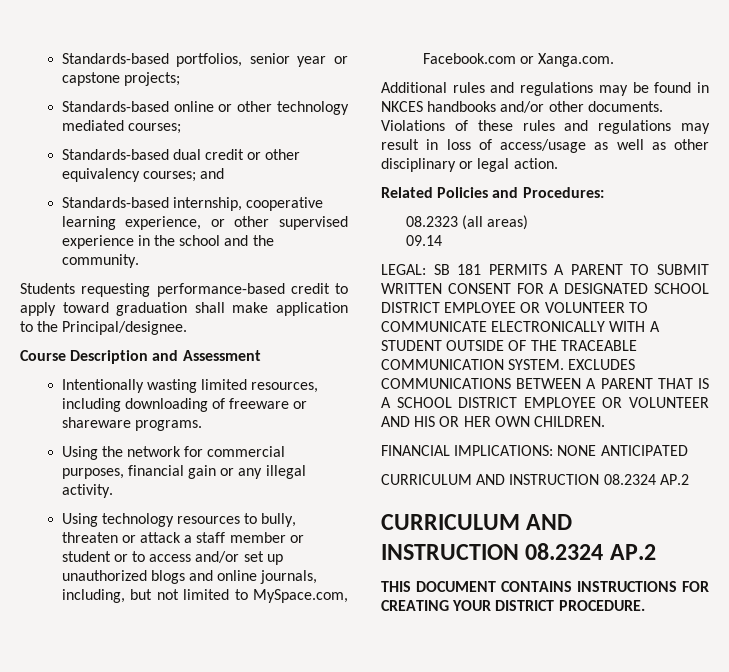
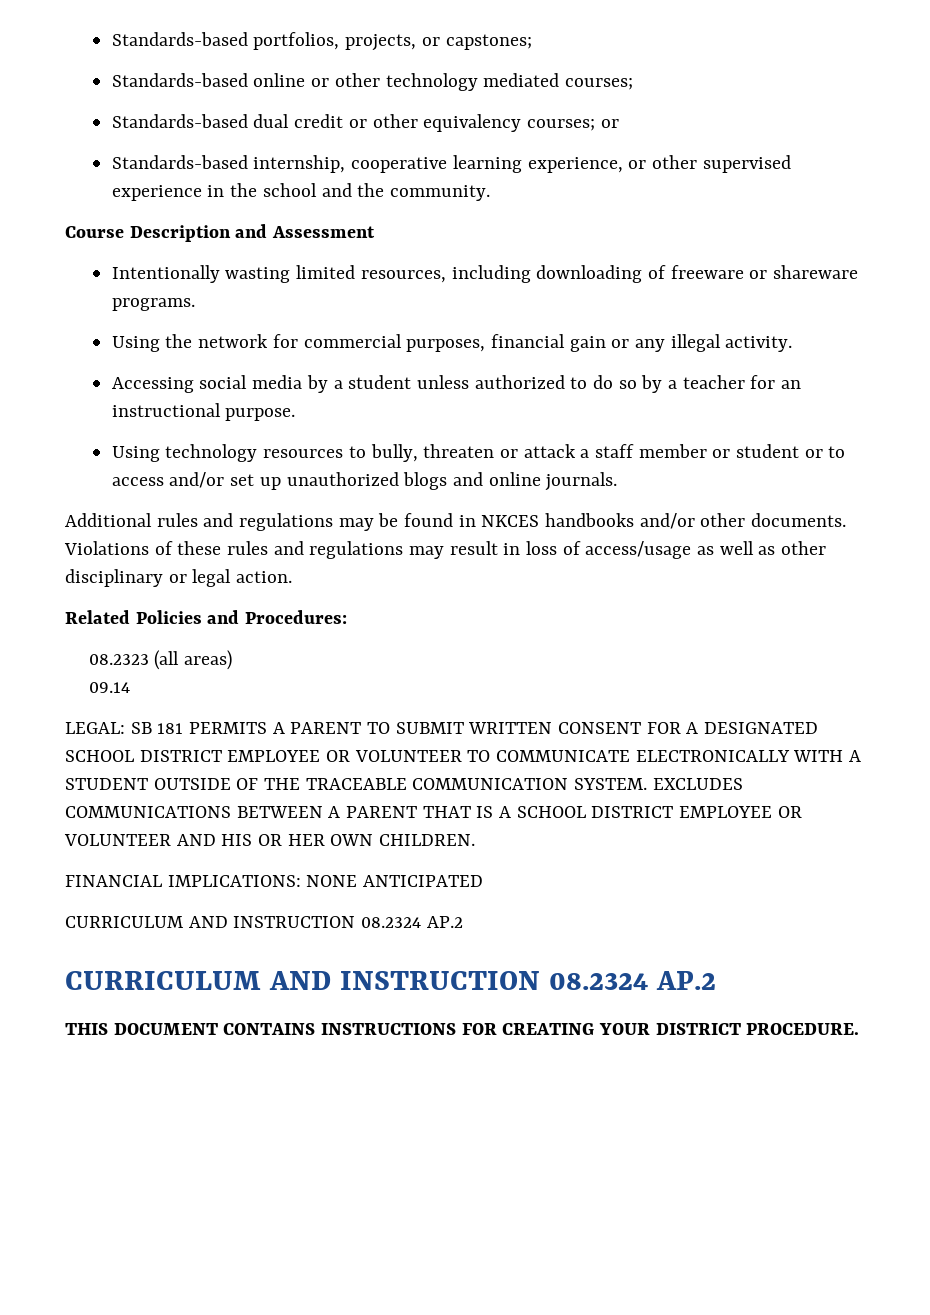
- Standards-based portfolios, senior year or capstone projects;
+ Standards-based portfolios, projects, or capstones;
- Standards-based dual credit or other equivalency courses; and
+ Standards-based dual credit or other equivalency courses; or
- Students requesting performance-based credit to apply toward graduation shall make application to the Principal/designee.
+ Accessing social media by a student unless authorized to do so by a teacher for an instructional purpose.
- Using technology resources to bully, threaten or attack a staff member or student or to access and/or set up unauthorized blogs and online journals, including, but not limited to MySpace.com, Facebook.com or Xanga.com.
+ Using technology resources to bully, threaten or attack a staff member or student or to access and/or set up unauthorized blogs and online journals.

